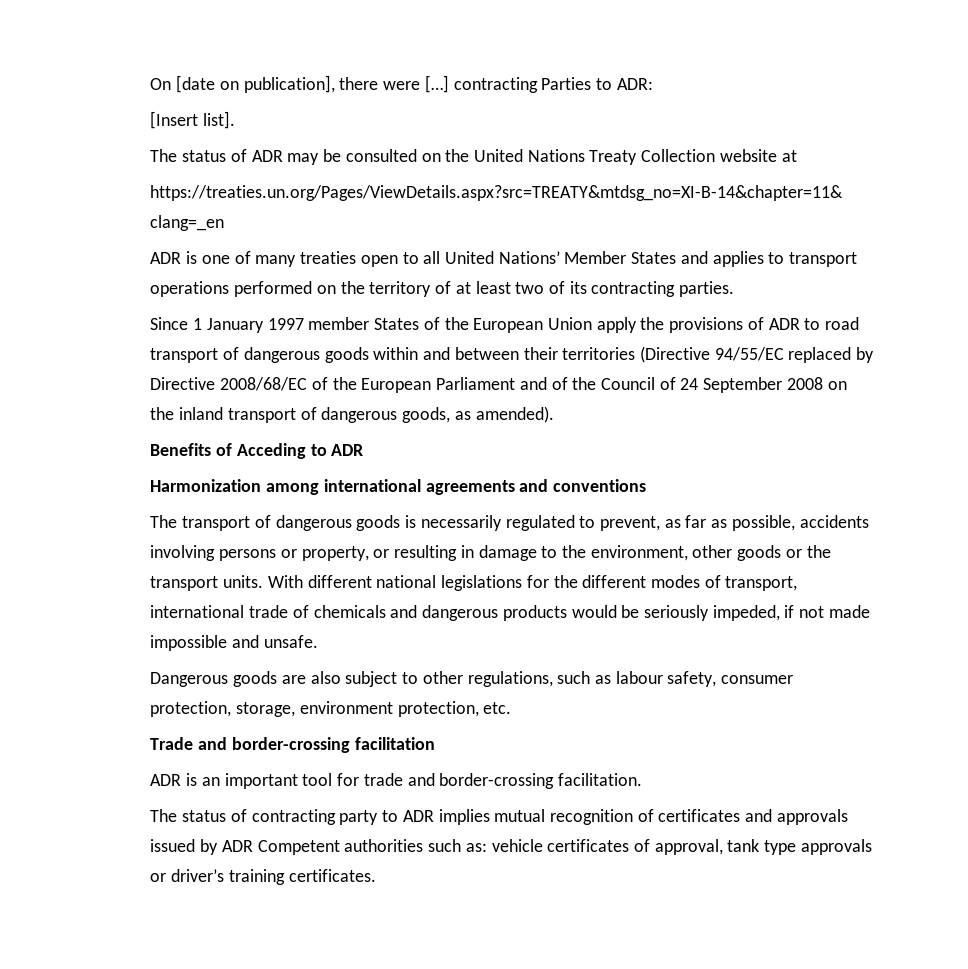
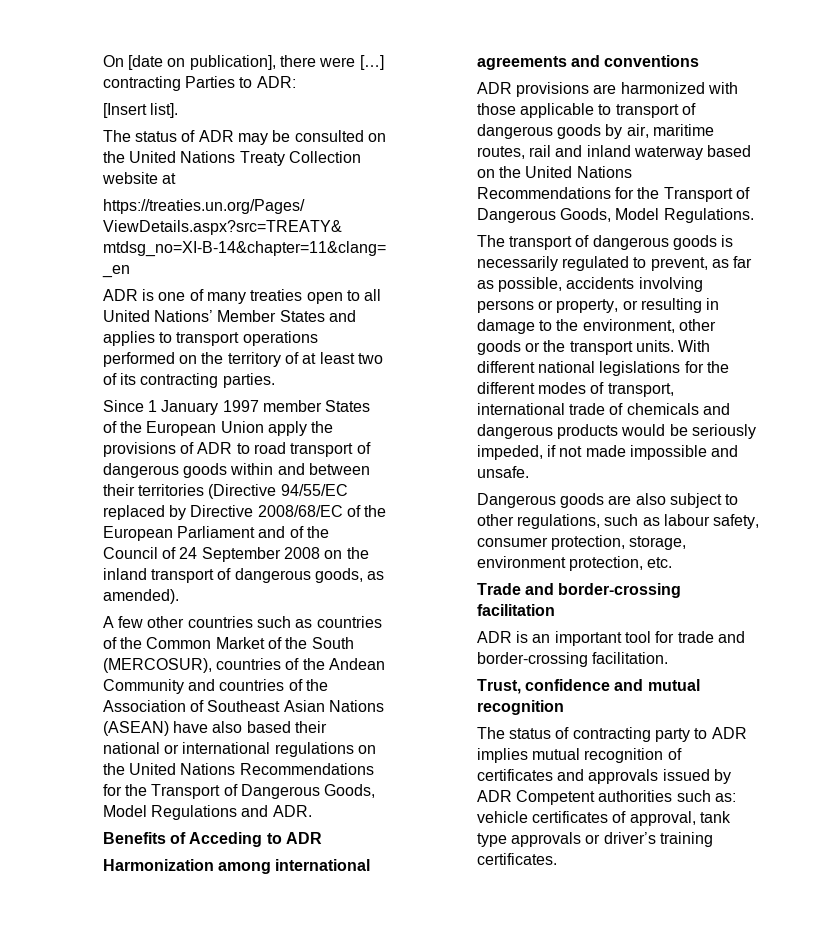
+ A few other countries such as countries of the Common Market of the South (MERCOSUR), countries of the Andean Community and countries of the Association of Southeast Asian Nations (ASEAN) have also based their national or international regulations on the United Nations Recommendations for the Transport of Dangerous Goods, Model Regulations and ADR.
+ ADR provisions are harmonized with those applicable to transport of dangerous goods by air, maritime routes, rail and inland waterway based on the United Nations Recommendations for the Transport of Dangerous Goods, Model Regulations.
+ Trust, confidence and mutual recognition

